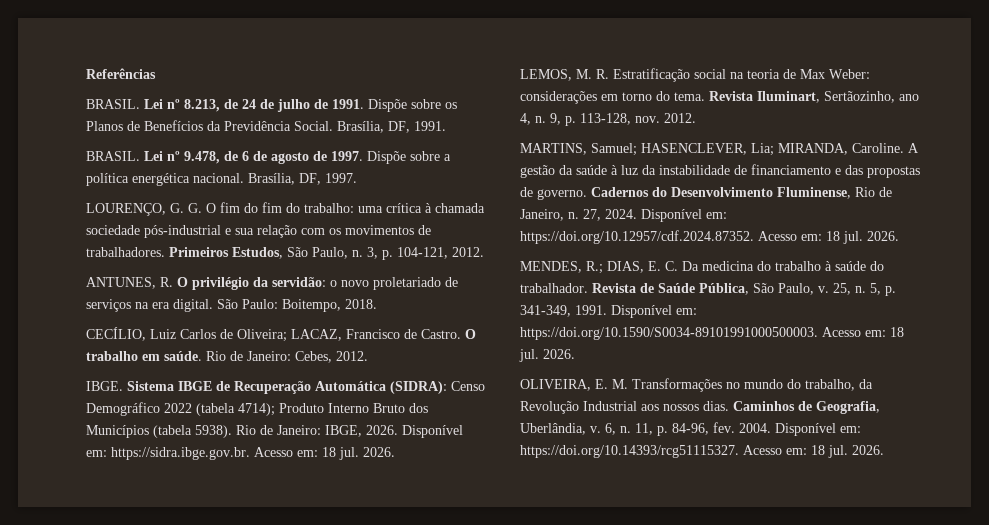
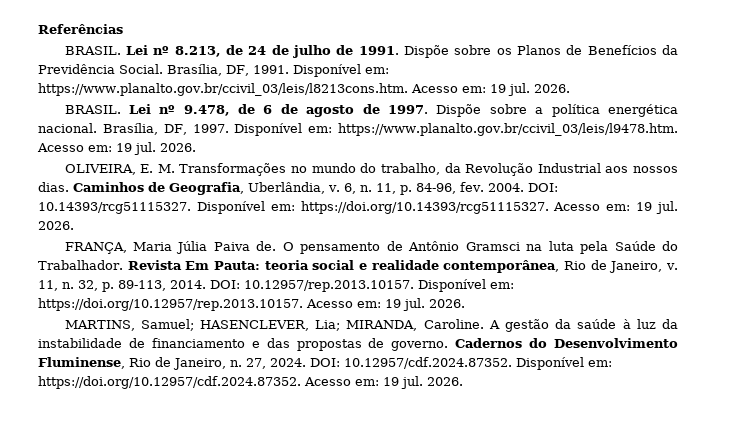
+ Disponível em: https://www.planalto.gov.br/ccivil_03/leis/l8213cons.htm. Acesso em: 19 jul. 2026.
- Brasília, DF, 1997.
- LOURENÇO, G. G. O fim do fim do trabalho: uma crítica à chamada sociedade pós-industrial e sua relação com os movimentos de trabalhadores. Primeiros Estudos, São Paulo, n. 3, p. 104-121, 2012.
- ANTUNES, R. O privilégio da servidão: o novo proletariado de serviços na era digital. São Paulo: Boitempo, 2018.
- CECÍLIO, Luiz Carlos de Oliveira; LACAZ, Francisco de Castro. O trabalho em saúde. Rio de Janeiro: Cebes, 2012.
- IBGE. Sistema IBGE de Recuperação Automática (SIDRA): Censo Demográfico 2022 (tabela 4714); Produto Interno Bruto dos Municípios (tabela 5938). Rio de Janeiro: IBGE, 2026. Disponível em: https://sidra.ibge.gov.br. Acesso em: 18 jul. 2026.
- LEMOS, M. R. Estratificação social na teoria de Max Weber: considerações em torno do tema. Revista Iluminart, Sertãozinho, ano 4, n. 9, p. 113-128, nov. 2012.
+ Brasília, DF, 1997. Disponível em: https://www.planalto.gov.br/ccivil_03/leis/l9478.htm. Acesso em: 19 jul. 2026.
+ OLIVEIRA, E. M. Transformações no mundo do trabalho, da Revolução Industrial aos nossos dias. Caminhos de Geografia, Uberlândia, v. 6, n. 11, p. 84-96, fev. 2004. DOI: 10.14393/rcg51115327. Disponível em: https://doi.org/10.14393/rcg51115327. Acesso em: 19 jul. 2026.
+ FRANÇA, Maria Júlia Paiva de. O pensamento de Antônio Gramsci na luta pela Saúde do Trabalhador. Revista Em Pauta: teoria social e realidade contemporânea, Rio de Janeiro, v. 11, n. 32, p. 89-113, 2014. DOI: 10.12957/rep.2013.10157. Disponível em: https://doi.org/10.12957/rep.2013.10157. Acesso em: 19 jul. 2026.
- Disponível em: https://doi.org/10.12957/cdf.2024.87352. Acesso em: 18 jul. 2026.
- MENDES, R.; DIAS, E. C. Da medicina do trabalho à saúde do trabalhador. Revista de Saúde Pública, São Paulo, v. 25, n. 5, p. 341-349, 1991. Disponível em: https://doi.org/10.1590/S0034-89101991000500003. Acesso em: 18 jul. 2026.
- OLIVEIRA, E. M. Transformações no mundo do trabalho, da Revolução Industrial aos nossos dias. Caminhos de Geografia, Uberlândia, v. 6, n. 11, p. 84-96, fev. 2004. Disponível em: https://doi.org/10.14393/rcg51115327. Acesso em: 18 jul. 2026.
+ DOI: 10.12957/cdf.2024.87352. Disponível em: https://doi.org/10.12957/cdf.2024.87352. Acesso em: 19 jul. 2026.

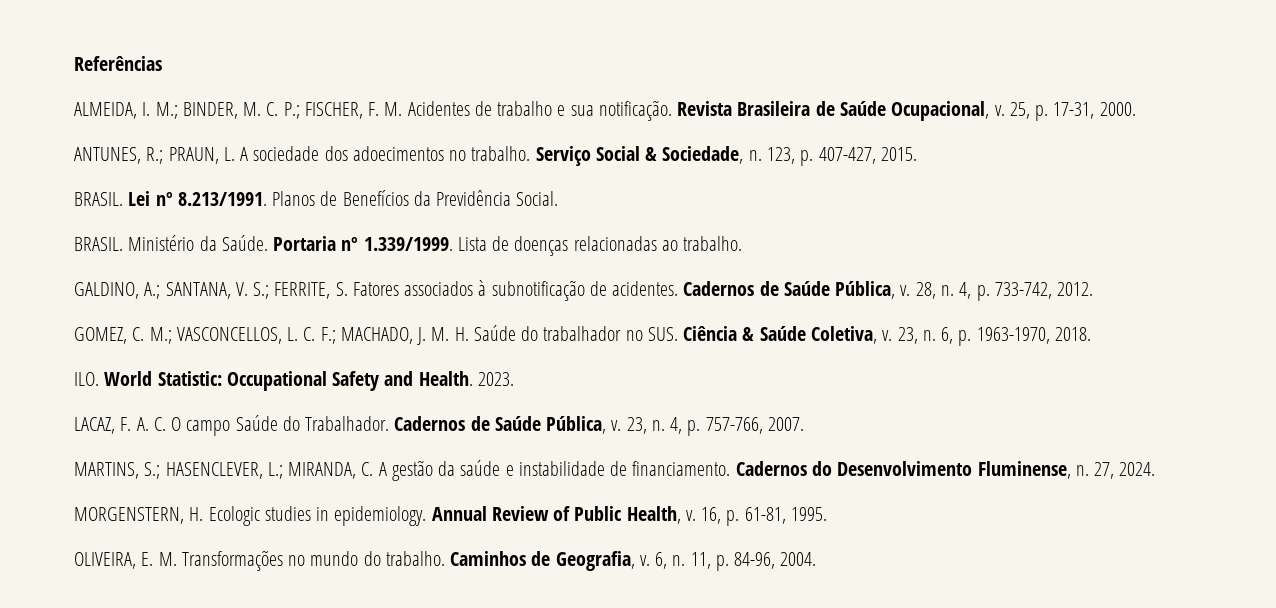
- BRASIL. Lei nº 8.213, de 24 de julho de 1991. Dispõe sobre os Planos de Benefícios da Previdência Social. Brasília, DF, 1991. Disponível em: https://www.planalto.gov.br/ccivil_03/leis/l8213cons.htm. Acesso em: 19 jul. 2026.
- BRASIL. Lei nº 9.478, de 6 de agosto de 1997. Dispõe sobre a política energética nacional. Brasília, DF, 1997. Disponível em: https://www.planalto.gov.br/ccivil_03/leis/l9478.htm. Acesso em: 19 jul. 2026.
+ ALMEIDA, I. M.; BINDER, M. C. P.; FISCHER, F. M. Acidentes de trabalho e sua notificação. Revista Brasileira de Saúde Ocupacional, v. 25, p. 17-31, 2000.
+ ANTUNES, R.; PRAUN, L. A sociedade dos adoecimentos no trabalho. Serviço Social & Sociedade, n. 123, p. 407-427, 2015.
+ BRASIL. Lei nº 8.213/1991. Planos de Benefícios da Previdência Social.
+ BRASIL. Ministério da Saúde. Portaria nº 1.339/1999. Lista de doenças relacionadas ao trabalho.
+ GALDINO, A.; SANTANA, V. S.; FERRITE, S. Fatores associados à subnotificação de acidentes. Cadernos de Saúde Pública, v. 28, n. 4, p. 733-742, 2012.
+ GOMEZ, C. M.; VASCONCELLOS, L. C. F.; MACHADO, J. M. H. Saúde do trabalhador no SUS. Ciência & Saúde Coletiva, v. 23, n. 6, p. 1963-1970, 2018.
+ ILO. World Statistic: Occupational Safety and Health. 2023.
+ LACAZ, F. A. C. O campo Saúde do Trabalhador. Cadernos de Saúde Pública, v. 23, n. 4, p. 757-766, 2007.
+ MARTINS, S.; HASENCLEVER, L.; MIRANDA, C. A gestão da saúde e instabilidade de financiamento. Cadernos do Desenvolvimento Fluminense, n. 27, 2024.
+ MORGENSTERN, H. Ecologic studies in epidemiology. Annual Review of Public Health, v. 16, p. 61-81, 1995.
- OLIVEIRA, E. M. Transformações no mundo do trabalho, da Revolução Industrial aos nossos dias.
+ OLIVEIRA, E. M. Transformações no mundo do trabalho.
- Caminhos de Geografia, Uberlândia, v.
+ Caminhos de Geografia, v.
- 11, p. 84-96, fev. 2004. DOI: 10.14393/rcg51115327. Disponível em: https://doi.org/10.14393/rcg51115327. Acesso em: 19 jul. 2026.
- FRANÇA, Maria Júlia Paiva de. O pensamento de Antônio Gramsci na luta pela Saúde do Trabalhador. Revista Em Pauta: teoria social e realidade contemporânea, Rio de Janeiro, v. 11, n. 32, p. 89-113, 2014. DOI: 10.12957/rep.2013.10157. Disponível em: https://doi.org/10.12957/rep.2013.10157. Acesso em: 19 jul. 2026.
- MARTINS, Samuel; HASENCLEVER, Lia; MIRANDA, Caroline. A gestão da saúde à luz da instabilidade de financiamento e das propostas de governo. Cadernos do Desenvolvimento Fluminense, Rio de Janeiro, n. 27, 2024. DOI: 10.12957/cdf.2024.87352. Disponível em: https://doi.org/10.12957/cdf.2024.87352. Acesso em: 19 jul. 2026.
+ 11, p. 84-96, 2004.

